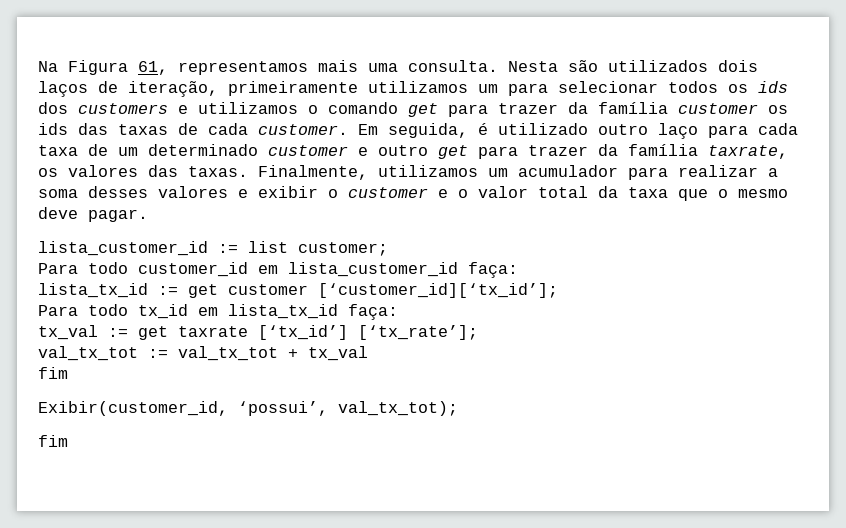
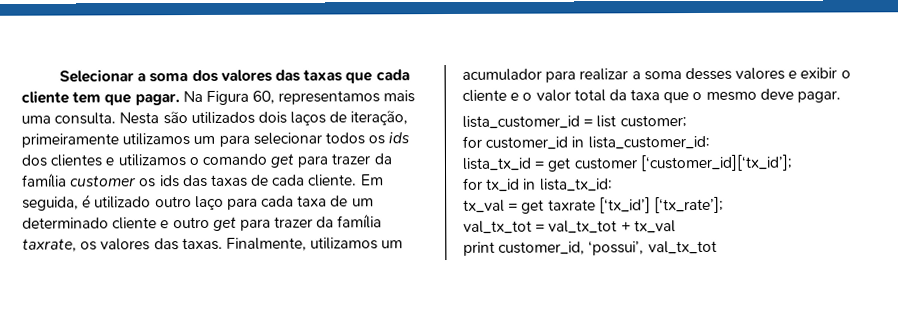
+ Selecionar a soma dos valores das taxas que cada cliente tem que pagar.
- Na Figura 61, representamos mais uma consulta.
+ Na Figura 60, representamos mais uma consulta.
- Nesta são utilizados dois laços de iteração, primeiramente utilizamos um para selecionar todos os ids dos customers e utilizamos o comando get para trazer da família customer os ids das taxas de cada customer.
+ Nesta são utilizados dois laços de iteração, primeiramente utilizamos um para selecionar todos os ids dos clientes e utilizamos o comando get para trazer da família customer os ids das taxas de cada cliente.
- Em seguida, é utilizado outro laço para cada taxa de um determinado customer e outro get para trazer da família taxrate, os valores das taxas.
+ Em seguida, é utilizado outro laço para cada taxa de um determinado cliente e outro get para trazer da família taxrate, os valores das taxas.
- Finalmente, utilizamos um acumulador para realizar a soma desses valores e exibir o customer e o valor total da taxa que o mesmo deve pagar.
+ Finalmente, utilizamos um acumulador para realizar a soma desses valores e exibir o cliente e o valor total da taxa que o mesmo deve pagar.
- lista_customer_id := list customer;
+ lista_customer_id = list customer;
- Para todo customer_id em lista_customer_id faça:
- lista_tx_id := get customer [‘customer_id][‘tx_id’];
+ for customer_id in lista_customer_id:
+ lista_tx_id = get customer [‘customer_id][‘tx_id’];
- Para todo tx_id em lista_tx_id faça:
- tx_val := get taxrate [‘tx_id’] [‘tx_rate’];
+ for tx_id in lista_tx_id:
+ tx_val = get taxrate [‘tx_id’] [‘tx_rate’];
- val_tx_tot := val_tx_tot + tx_val
- fim
- Exibir(customer_id, ‘possui’, val_tx_tot);
- fim
+ val_tx_tot = val_tx_tot + tx_val
+ print customer_id, ‘possui’, val_tx_tot

